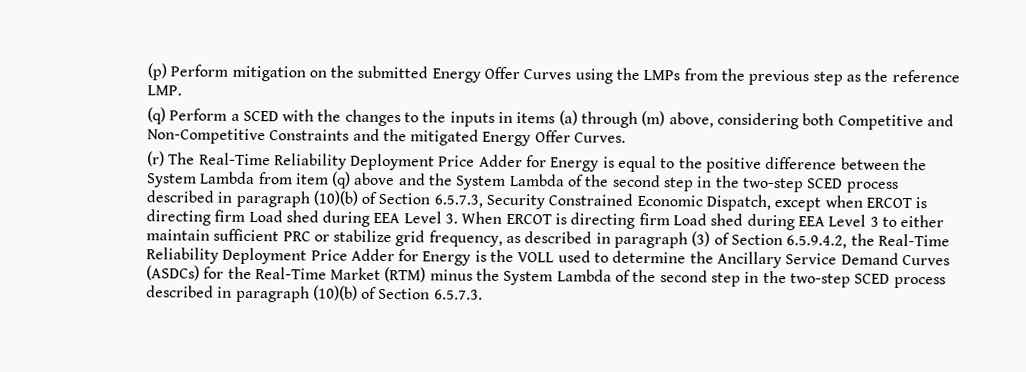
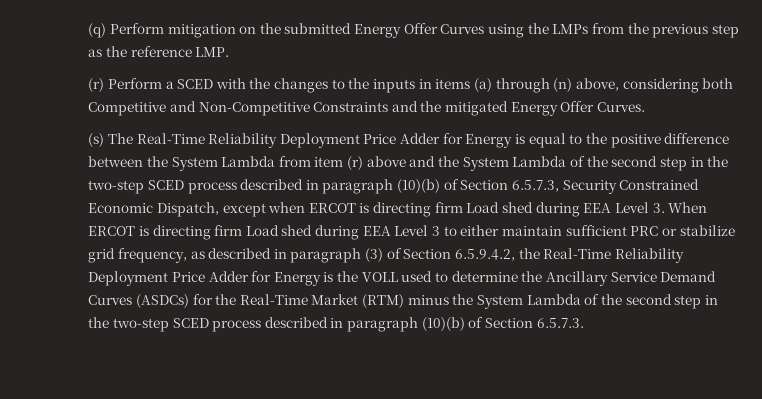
- (p) Perform mitigation on the submitted Energy Offer Curves using the LMPs from the previous step as the reference LMP.
+ (q) Perform mitigation on the submitted Energy Offer Curves using the LMPs from the previous step as the reference LMP.
- (q) Perform a SCED with the changes to the inputs in items (a) through (m) above, considering both Competitive and Non-Competitive Constraints and the mitigated Energy Offer Curves.
+ (r) Perform a SCED with the changes to the inputs in items (a) through (n) above, considering both Competitive and Non-Competitive Constraints and the mitigated Energy Offer Curves.
- (r) The Real-Time Reliability Deployment Price Adder for Energy is equal to the positive difference between the System Lambda from item (q) above and the System Lambda of the second step in the two-step SCED process described in paragraph (10)(b) of Section 6.5.7.3, Security Constrained Economic Dispatch, except when ERCOT is directing firm Load shed during EEA Level 3. When ERCOT is directing firm Load shed during EEA Level 3 to either maintain sufficient PRC or stabilize grid frequency, as described in paragraph (3) of Section 6.5.9.4.2, the Real-Time Reliability Deployment Price Adder for Energy is the VOLL used to determine the Ancillary Service Demand Curves (ASDCs) for the Real-Time Market (RTM) minus the System Lambda of the second step in the two-step SCED process described in paragraph (10)(b) of Section 6.5.7.3.
+ (s) The Real-Time Reliability Deployment Price Adder for Energy is equal to the positive difference between the System Lambda from item (r) above and the System Lambda of the second step in the two-step SCED process described in paragraph (10)(b) of Section 6.5.7.3, Security Constrained Economic Dispatch, except when ERCOT is directing firm Load shed during EEA Level 3. When ERCOT is directing firm Load shed during EEA Level 3 to either maintain sufficient PRC or stabilize grid frequency, as described in paragraph (3) of Section 6.5.9.4.2, the Real-Time Reliability Deployment Price Adder for Energy is the VOLL used to determine the Ancillary Service Demand Curves (ASDCs) for the Real-Time Market (RTM) minus the System Lambda of the second step in the two-step SCED process described in paragraph (10)(b) of Section 6.5.7.3.

